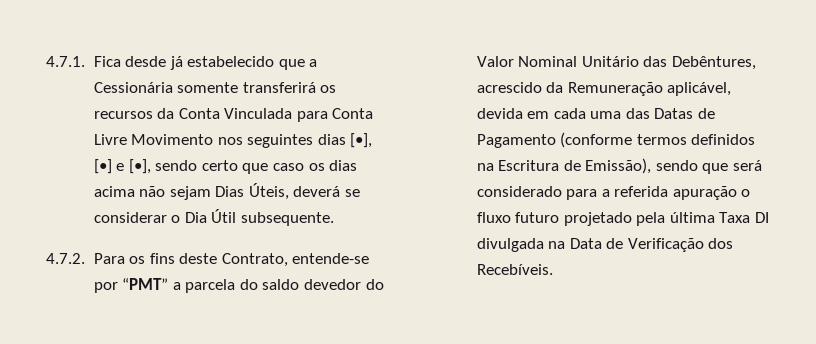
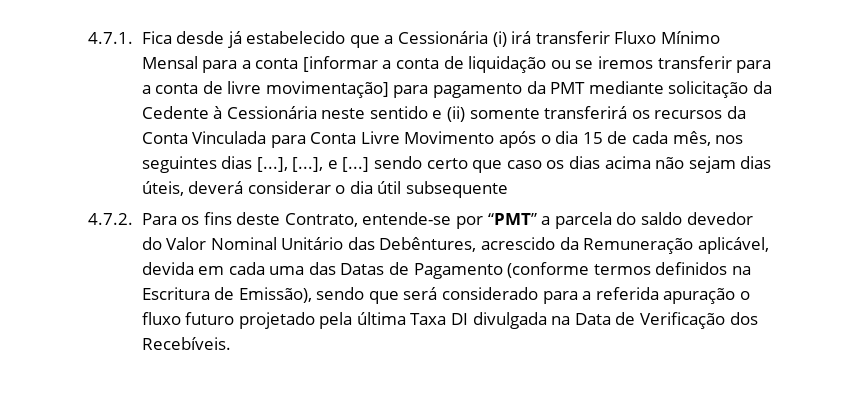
- 4.7.1. Fica desde já estabelecido que a Cessionária somente transferirá os recursos da Conta Vinculada para Conta Livre Movimento nos seguintes dias [•], [•] e [•], sendo certo que caso os dias acima não sejam Dias Úteis, deverá se considerar o Dia Útil subsequente.
+ 4.7.1. Fica desde já estabelecido que a Cessionária (i) irá transferir Fluxo Mínimo Mensal para a conta [informar a conta de liquidação ou se iremos transferir para a conta de livre movimentação] para pagamento da PMT mediante solicitação da Cedente à Cessionária neste sentido e (ii) somente transferirá os recursos da Conta Vinculada para Conta Livre Movimento após o dia 15 de cada mês, nos seguintes dias [...], [...], e [...] sendo certo que caso os dias acima não sejam dias úteis, deverá considerar o dia útil subsequente

